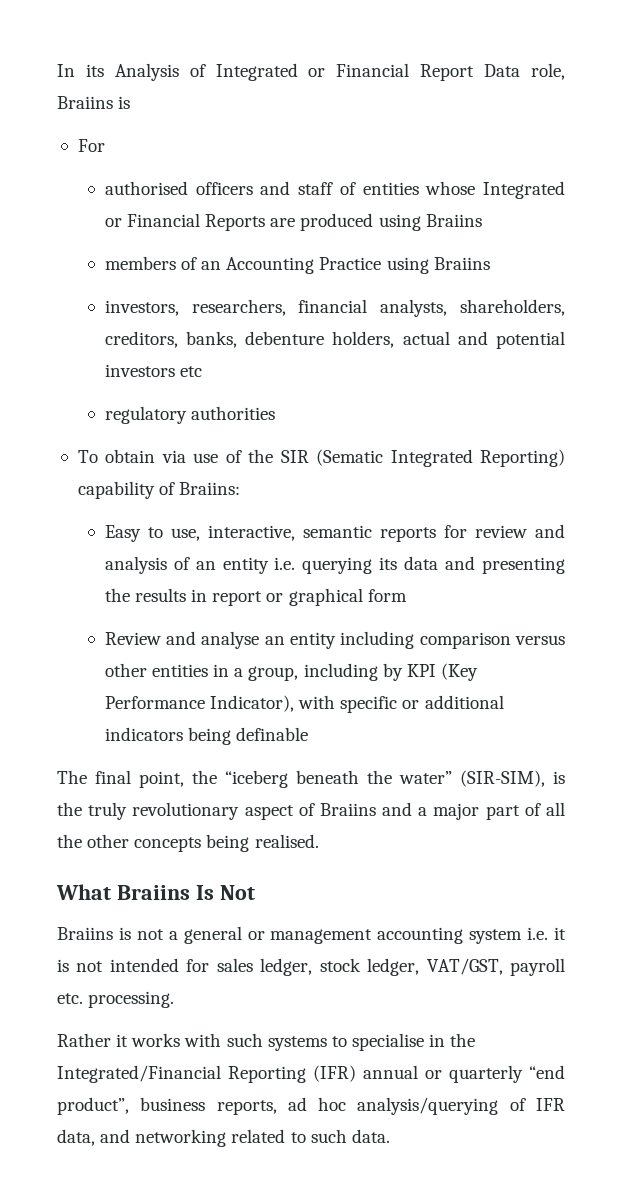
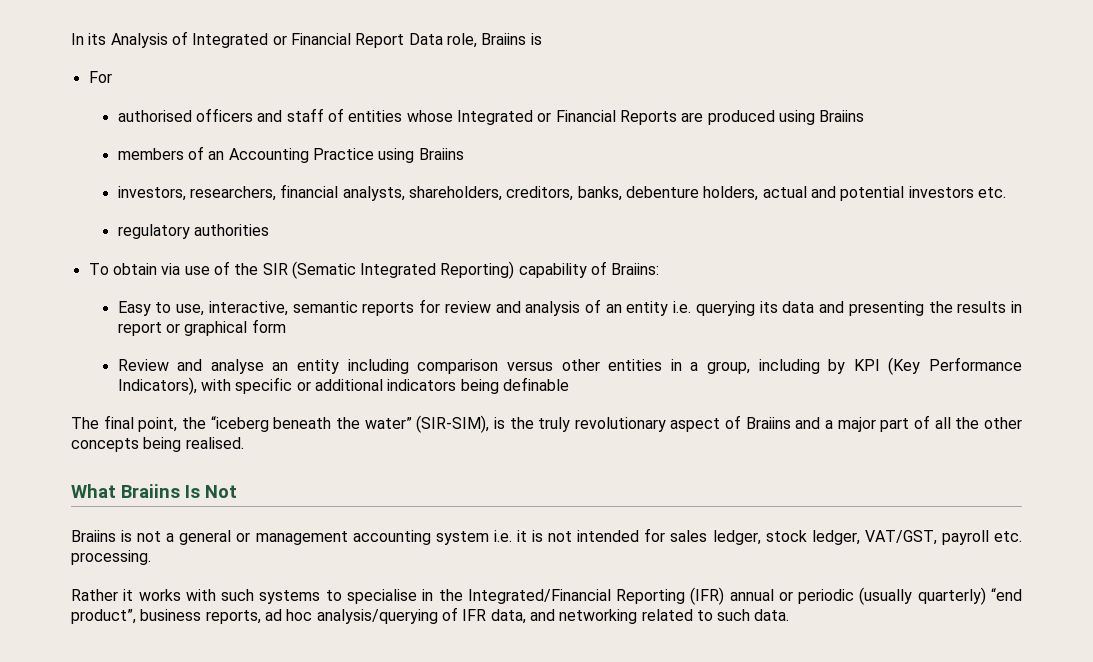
- investors, researchers, financial analysts, shareholders, creditors, banks, debenture holders, actual and potential investors etc
+ investors, researchers, financial analysts, shareholders, creditors, banks, debenture holders, actual and potential investors etc.
- Review and analyse an entity including comparison versus other entities in a group, including by KPI (Key Performance Indicator), with specific or additional indicators being definable
+ Review and analyse an entity including comparison versus other entities in a group, including by KPI (Key Performance Indicators), with specific or additional indicators being definable
- Rather it works with such systems to specialise in the Integrated/Financial Reporting (IFR) annual or quarterly “end product”, business reports, ad hoc analysis/querying of IFR data, and networking related to such data.
+ Rather it works with such systems to specialise in the Integrated/Financial Reporting (IFR) annual or periodic (usually quarterly) “end product”, business reports, ad hoc analysis/querying of IFR data, and networking related to such data.

